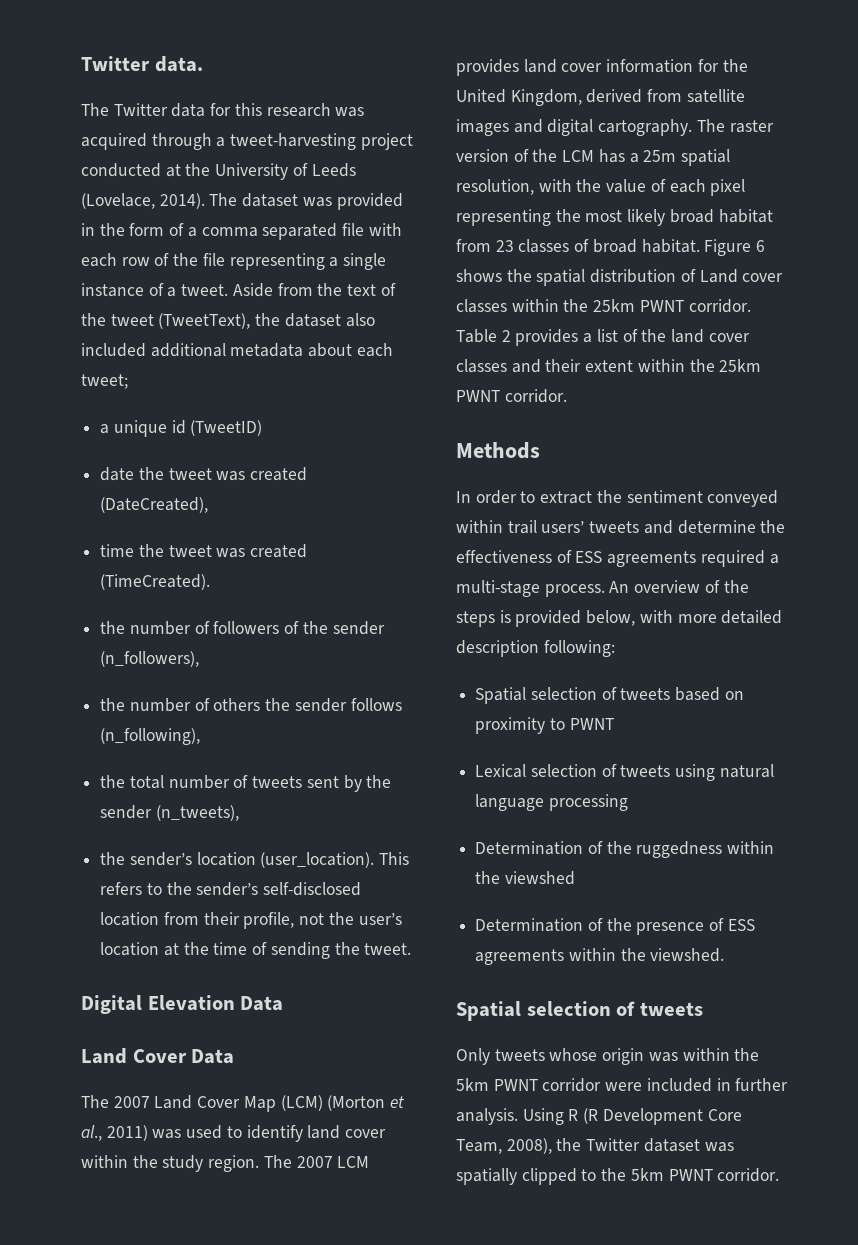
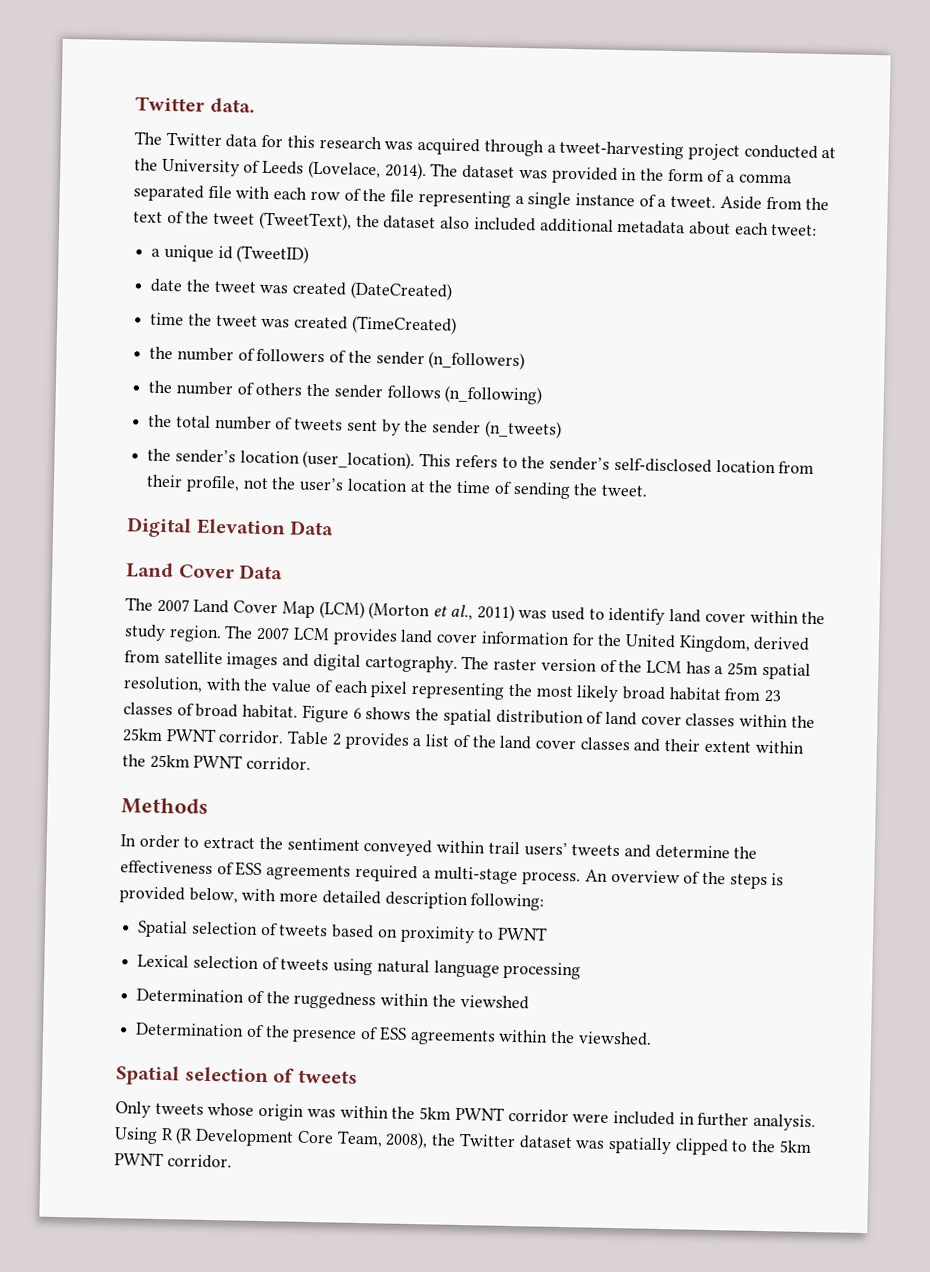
- Aside from the text of the tweet (TweetText), the dataset also included additional metadata about each tweet;
+ Aside from the text of the tweet (TweetText), the dataset also included additional metadata about each tweet:
- date the tweet was created (DateCreated),
+ date the tweet was created (DateCreated)
- time the tweet was created (TimeCreated).
+ time the tweet was created (TimeCreated)
- the number of followers of the sender (n_followers),
+ the number of followers of the sender (n_followers)
- the number of others the sender follows (n_following),
+ the number of others the sender follows (n_following)
- the total number of tweets sent by the sender (n_tweets),
+ the total number of tweets sent by the sender (n_tweets)
- Figure 6 shows the spatial distribution of Land cover classes within the 25km PWNT corridor.
+ Figure 6 shows the spatial distribution of land cover classes within the 25km PWNT corridor.

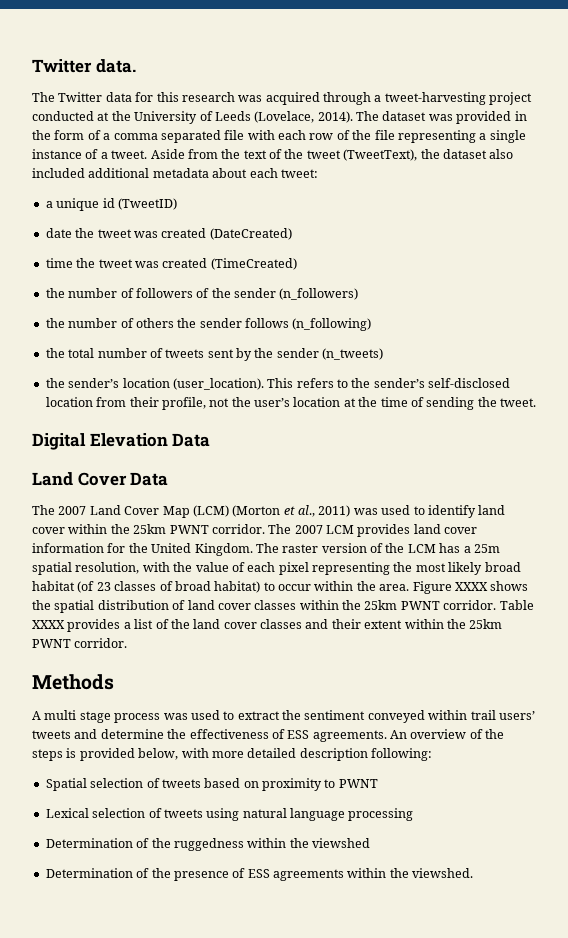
- The 2007 Land Cover Map (LCM) (Morton et al., 2011) was used to identify land cover within the study region.
+ The 2007 Land Cover Map (LCM) (Morton et al., 2011) was used to identify land cover within the 25km PWNT corridor.
- The 2007 LCM provides land cover information for the United Kingdom, derived from satellite images and digital cartography.
+ The 2007 LCM provides land cover information for the United Kingdom.
- The raster version of the LCM has a 25m spatial resolution, with the value of each pixel representing the most likely broad habitat from 23 classes of broad habitat. Figure 6 shows the spatial distribution of land cover classes within the 25km PWNT corridor.
+ The raster version of the LCM has a 25m spatial resolution, with the value of each pixel representing the most likely broad habitat (of 23 classes of broad habitat) to occur within the area. Figure XXXX shows the spatial distribution of land cover classes within the 25km PWNT corridor.
- Table 2 provides a list of the land cover classes and their extent within the 25km PWNT corridor.
+ Table XXXX provides a list of the land cover classes and their extent within the 25km PWNT corridor.
- In order to extract the sentiment conveyed within trail users’ tweets and determine the effectiveness of ESS agreements required a multi-stage process.
+ A multi stage process was used to extract the sentiment conveyed within trail users’ tweets and determine the effectiveness of ESS agreements.
  Determination of the presence of ESS agreements within the viewshed.
- Spatial selection of tweets
- Only tweets whose origin was within the 5km PWNT corridor were included in further analysis. Using R (R Development Core Team, 2008), the Twitter dataset was spatially clipped to the 5km PWNT corridor.

